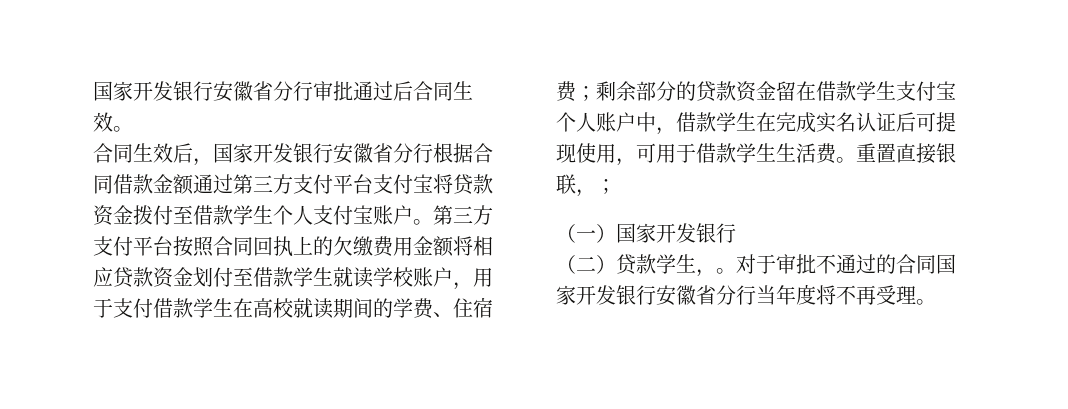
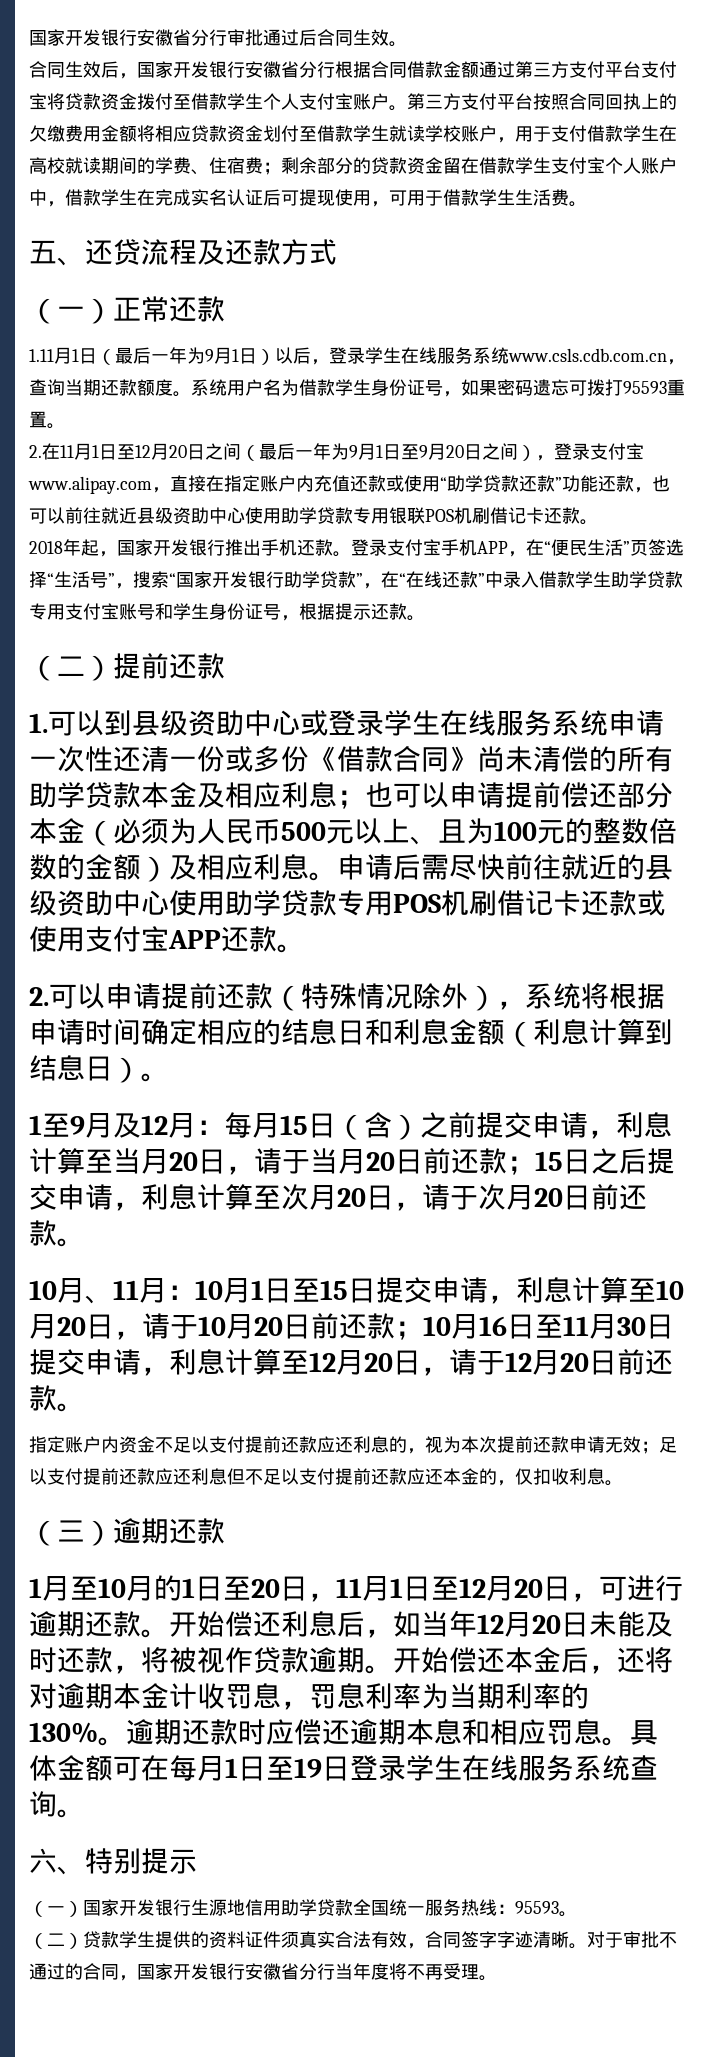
- 第三方支付平台按照合同回执上的欠缴费用金额将相应贷款资金划付至借款学生就读学校账户，用于支付借款学生在高校就读期间的学费、住宿费；剩余部分的贷款资金留在借款学生支付宝个人账户中，借款学生在完成实名认证后可提现使用，可用于借款学生生活费。重置直接银联，；
+ 第三方支付平台按照合同回执上的欠缴费用金额将相应贷款资金划付至借款学生就读学校账户，用于支付借款学生在高校就读期间的学费、住宿费；剩余部分的贷款资金留在借款学生支付宝个人账户中，借款学生在完成实名认证后可提现使用，可用于借款学生生活费。
+ 五、还贷流程及还款方式
+ （一）正常还款
+ 1.11月1日（最后一年为9月1日）以后，登录学生在线服务系统www.csls.cdb.com.cn，查询当期还款额度。系统用户名为借款学生身份证号，如果密码遗忘可拨打95593重置。
+ 2.在11月1日至12月20日之间（最后一年为9月1日至9月20日之间），登录支付宝www.alipay.com，直接在指定账户内充值还款或使用“助学贷款还款”功能还款，也可以前往就近县级资助中心使用助学贷款专用银联POS机刷借记卡还款。
+ 2018年起，国家开发银行推出手机还款。登录支付宝手机APP，在“便民生活”页签选择“生活号”，搜索“国家开发银行助学贷款”，在“在线还款”中录入借款学生助学贷款专用支付宝账号和学生身份证号，根据提示还款。
+ （二）提前还款
+ 1.可以到县级资助中心或登录学生在线服务系统申请一次性还清一份或多份《借款合同》尚未清偿的所有助学贷款本金及相应利息；也可以申请提前偿还部分本金（必须为人民币500元以上、且为100元的整数倍数的金额）及相应利息。申请后需尽快前往就近的县级资助中心使用助学贷款专用POS机刷借记卡还款或使用支付宝APP还款。
+ 2.可以申请提前还款（特殊情况除外），系统将根据申请时间确定相应的结息日和利息金额（利息计算到结息日）。
+ 1至9月及12月：每月15日（含）之前提交申请，利息计算至当月20日，请于当月20日前还款；15日之后提交申请，利息计算至次月20日，请于次月20日前还款。
+ 10月、11月：10月1日至15日提交申请，利息计算至10月20日，请于10月20日前还款；10月16日至11月30日提交申请，利息计算至12月20日，请于12月20日前还款。
+ 指定账户内资金不足以支付提前还款应还利息的，视为本次提前还款申请无效；足以支付提前还款应还利息但不足以支付提前还款应还本金的，仅扣收利息。
+ （三）逾期还款
+ 1月至10月的1日至20日，11月1日至12月20日，可进行逾期还款。开始偿还利息后，如当年12月20日未能及时还款，将被视作贷款逾期。开始偿还本金后，还将对逾期本金计收罚息，罚息利率为当期利率的130%。逾期还款时应偿还逾期本息和相应罚息。具体金额可在每月1日至19日登录学生在线服务系统查询。
+ 六、特别提示
- （一）国家开发银行
- （二）贷款学生，。
+ （一）国家开发银行生源地信用助学贷款全国统一服务热线：95593。
+ （二）贷款学生提供的资料证件须真实合法有效，合同签字字迹清晰。
- 对于审批不通过的合同国家开发银行安徽省分行当年度将不再受理。
+ 对于审批不通过的合同，国家开发银行安徽省分行当年度将不再受理。

